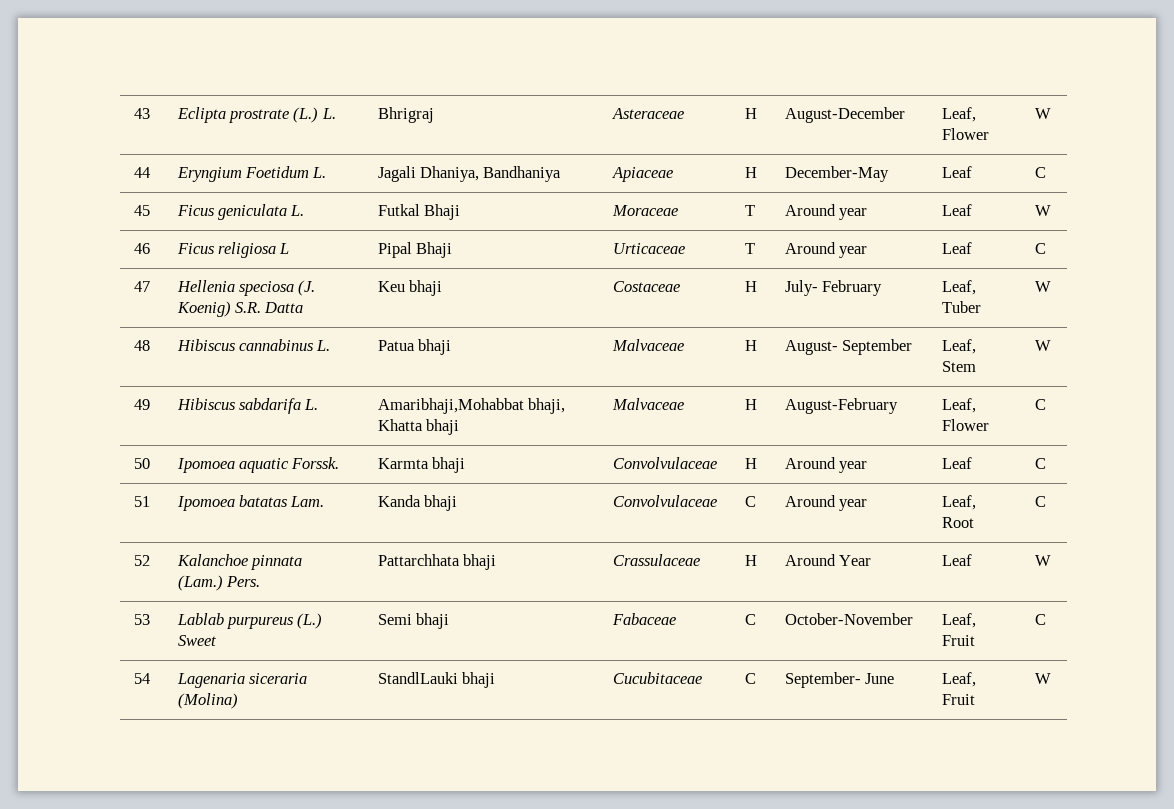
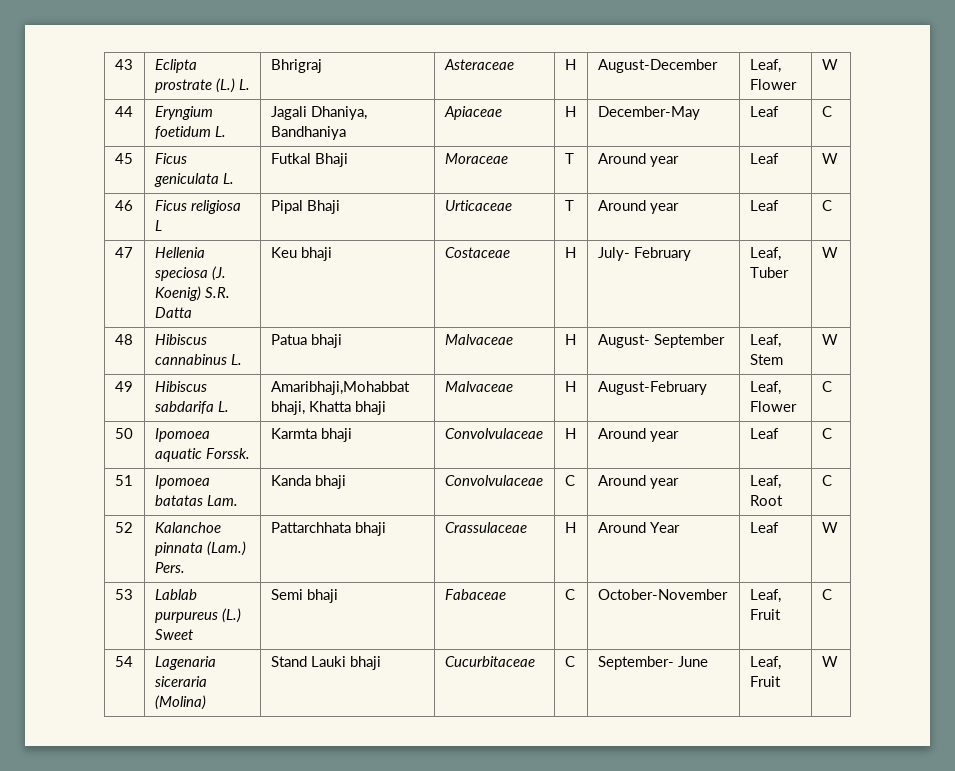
- 44 | Eryngium Foetidum L. | Jagali Dhaniya, Bandhaniya | Apiaceae | H | December-May | Leaf | C
+ 44 | Eryngium foetidum L. | Jagali Dhaniya, Bandhaniya | Apiaceae | H | December-May | Leaf | C
- 54 | Lagenaria siceraria (Molina) | StandlLauki bhaji | Cucubitaceae | C | September- June | Leaf, Fruit | W
+ 54 | Lagenaria siceraria (Molina) | Stand Lauki bhaji | Cucurbitaceae | C | September- June | Leaf, Fruit | W

